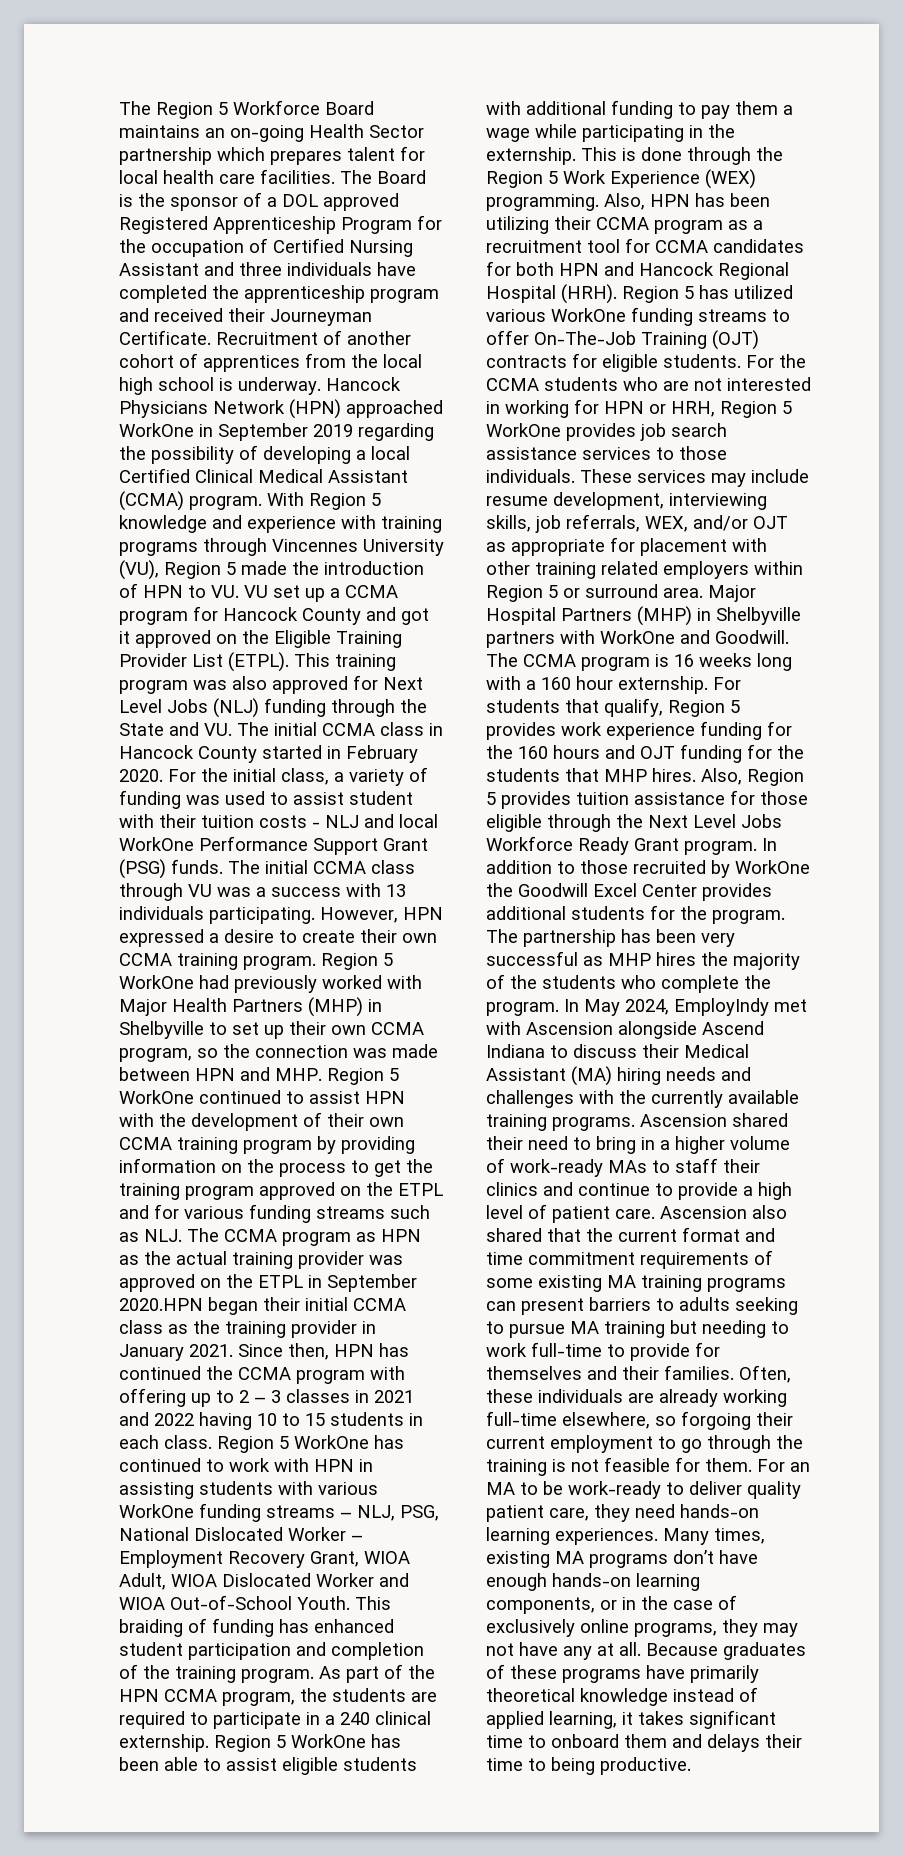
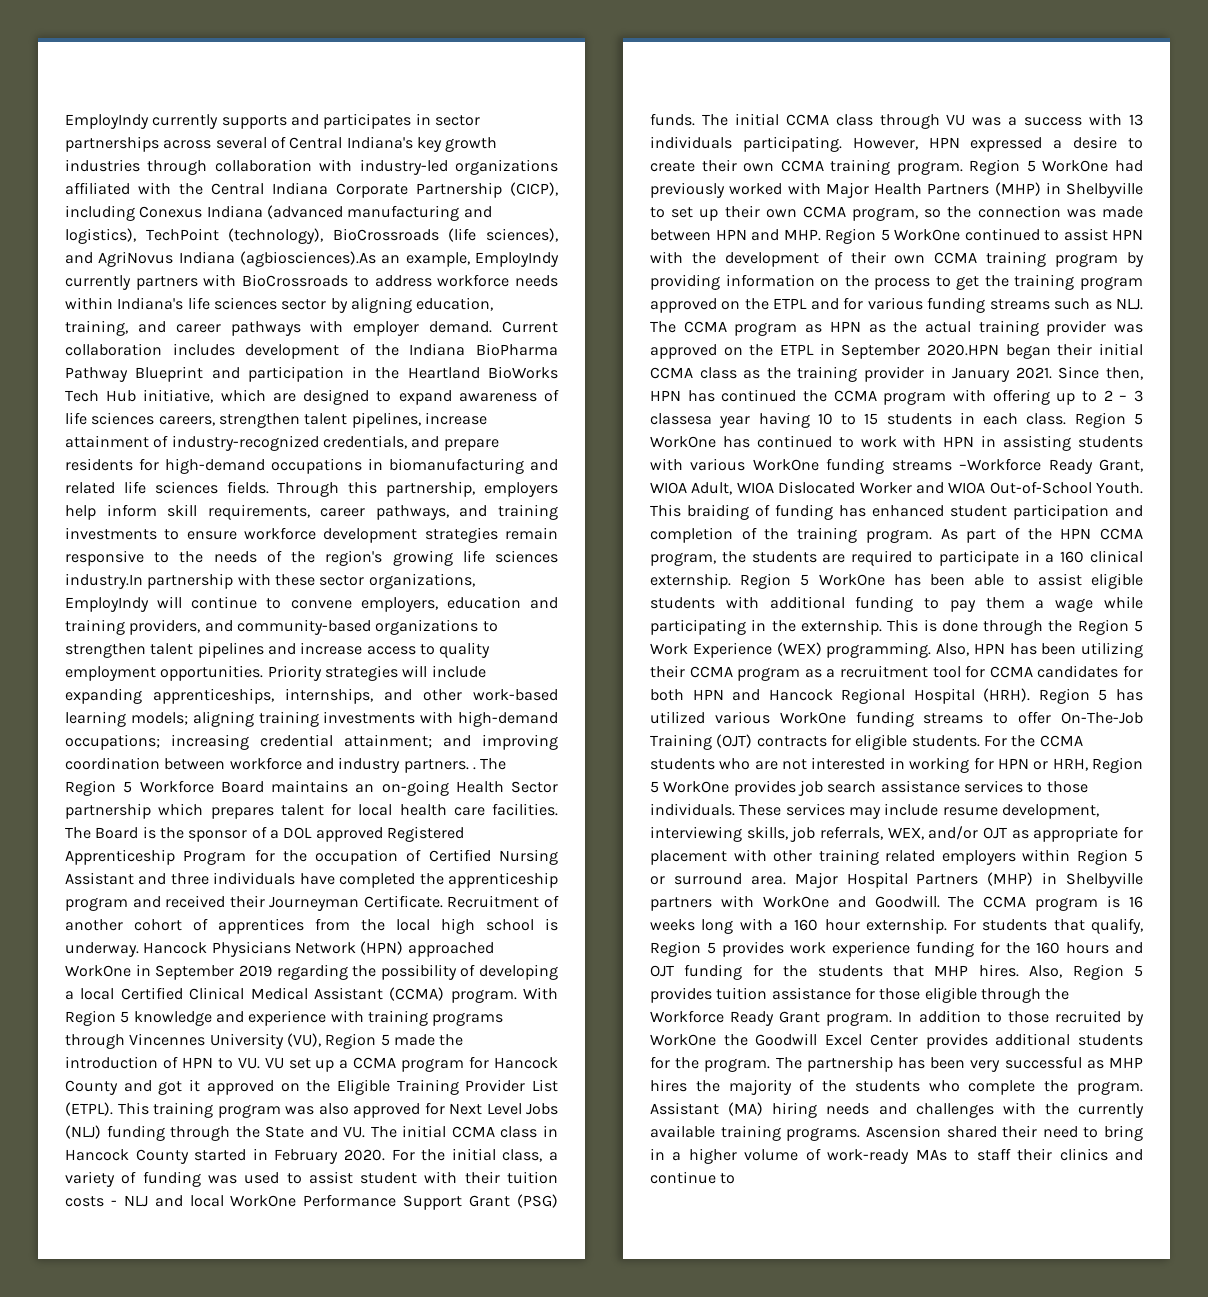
+ EmployIndy currently supports and participates in sector partnerships across several of Central Indiana's key growth industries through collaboration with industry-led organizations affiliated with the Central Indiana Corporate Partnership (CICP), including Conexus Indiana (advanced manufacturing and logistics), TechPoint (technology), BioCrossroads (life sciences), and AgriNovus Indiana (agbiosciences).As an example, EmployIndy currently partners with BioCrossroads to address workforce needs within Indiana's life sciences sector by aligning education, training, and career pathways with employer demand. Current collaboration includes development of the Indiana BioPharma Pathway Blueprint and participation in the Heartland BioWorks Tech Hub initiative, which are designed to expand awareness of life sciences careers, strengthen talent pipelines, increase attainment of industry-recognized credentials, and prepare residents for high-demand occupations in biomanufacturing and related life sciences fields. Through this partnership, employers help inform skill requirements, career pathways, and training investments to ensure workforce development strategies remain responsive to the needs of the region's growing life sciences industry.In partnership with these sector organizations, EmployIndy will continue to convene employers, education and training providers, and community-based organizations to strengthen talent pipelines and increase access to quality employment opportunities. Priority strategies will include expanding apprenticeships, internships, and other work-based learning models; aligning training investments with high-demand occupations; increasing credential attainment; and improving coordination between workforce and industry partners. .
- Since then, HPN has continued the CCMA program with offering up to 2 – 3 classes in 2021 and 2022 having 10 to 15 students in each class.
+ Since then, HPN has continued the CCMA program with offering up to 2 – 3 classesa year having 10 to 15 students in each class.
- Region 5 WorkOne has continued to work with HPN in assisting students with various WorkOne funding streams – NLJ, PSG, National Dislocated Worker – Employment Recovery Grant, WIOA Adult, WIOA Dislocated Worker and WIOA Out-of-School Youth.
+ Region 5 WorkOne has continued to work with HPN in assisting students with various WorkOne funding streams –Workforce Ready Grant, WIOA Adult, WIOA Dislocated Worker and WIOA Out-of-School Youth.
- As part of the HPN CCMA program, the students are required to participate in a 240 clinical externship.
+ As part of the HPN CCMA program, the students are required to participate in a 160 clinical externship.
- Also, Region 5 provides tuition assistance for those eligible through the Next Level Jobs Workforce Ready Grant program.
+ Also, Region 5 provides tuition assistance for those eligible through the Workforce Ready Grant program.
- In May 2024, EmployIndy met with Ascension alongside Ascend Indiana to discuss their Medical Assistant (MA) hiring needs and challenges with the currently available training programs.
+ Assistant (MA) hiring needs and challenges with the currently available training programs.
- Ascension shared their need to bring in a higher volume of work-ready MAs to staff their clinics and continue to provide a high level of patient care. Ascension also shared that the current format and time commitment requirements of some existing MA training programs can present barriers to adults seeking to pursue MA training but needing to work full-time to provide for themselves and their families. Often, these individuals are already working full-time elsewhere, so forgoing their current employment to go through the training is not feasible for them. For an MA to be work-ready to deliver quality patient care, they need hands-on learning experiences. Many times, existing MA programs don’t have enough hands-on learning components, or in the case of exclusively online programs, they may not have any at all. Because graduates of these programs have primarily theoretical knowledge instead of applied learning, it takes significant time to onboard them and delays their time to being productive.
+ Ascension shared their need to bring in a higher volume of work-ready MAs to staff their clinics and continue to

